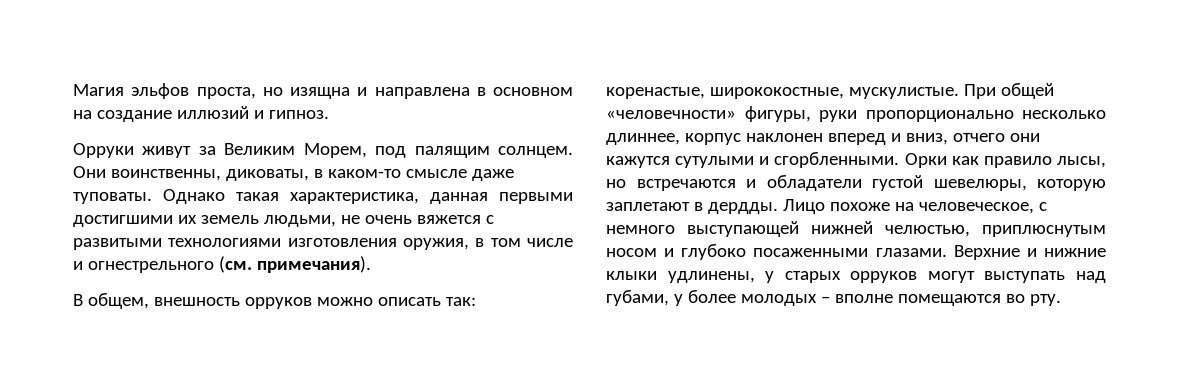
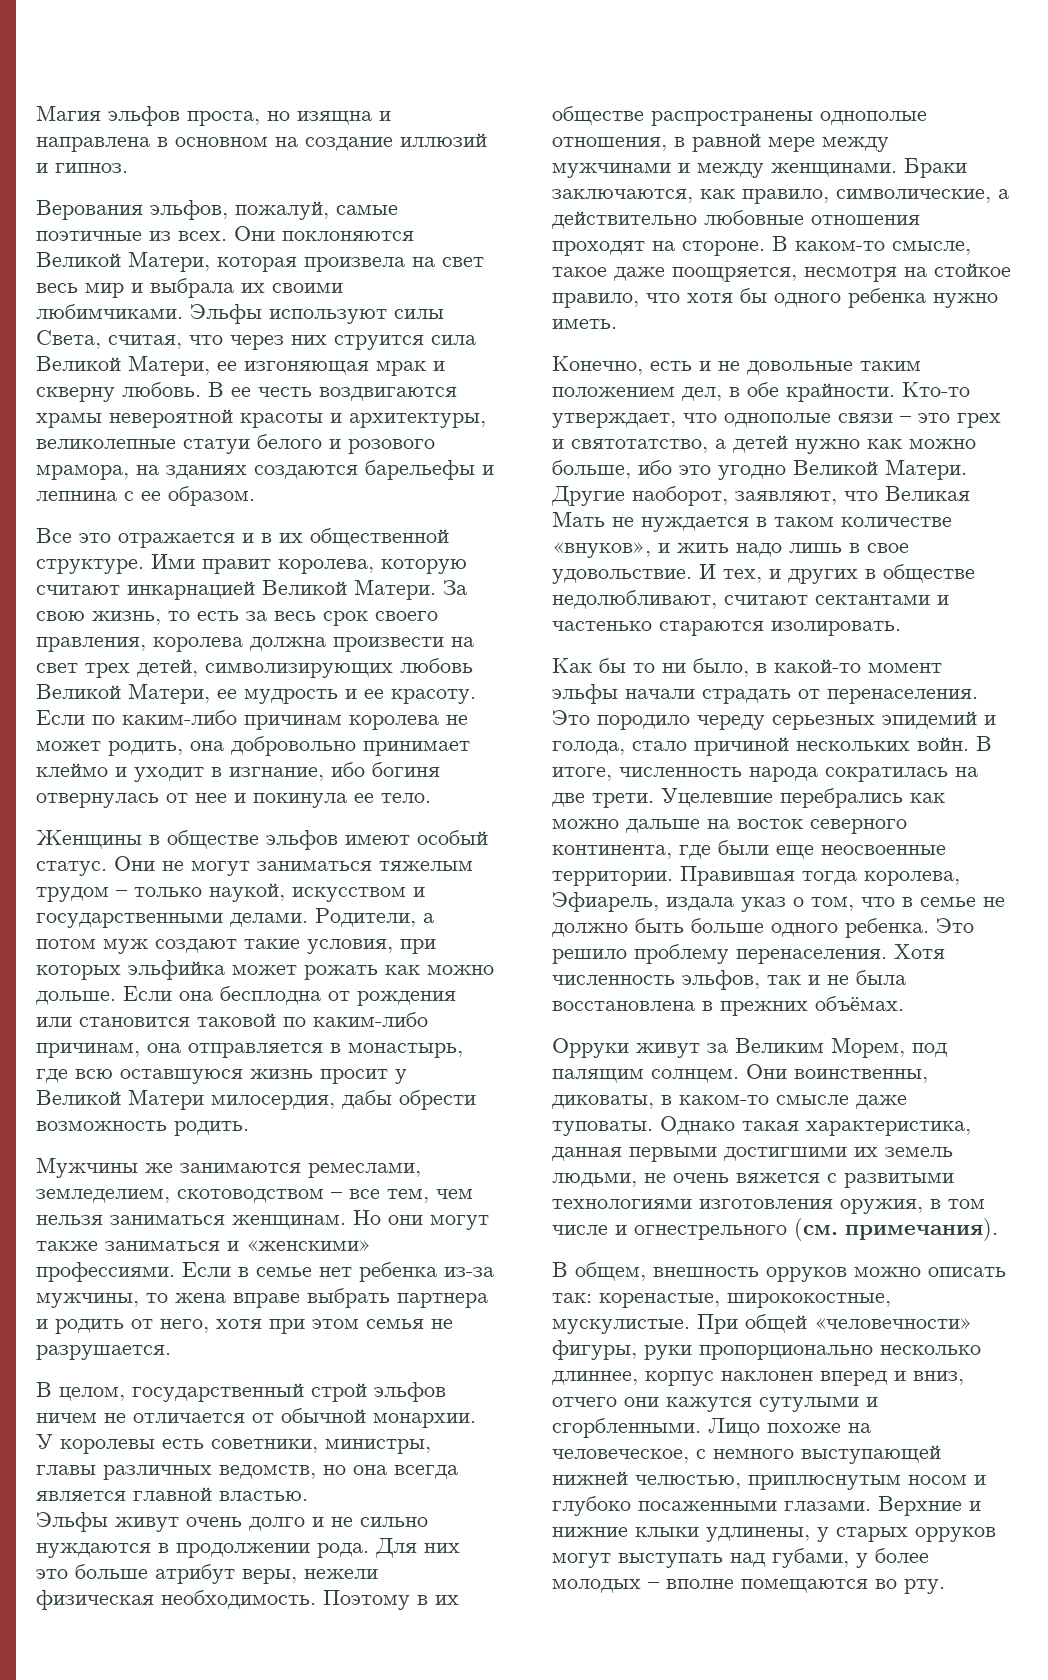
+ Верования эльфов, пожалуй, самые поэтичные из всех. Они поклоняются Великой Матери, которая произвела на свет весь мир и выбрала их своими любимчиками. Эльфы используют силы Света, считая, что через них струится сила Великой Матери, ее изгоняющая мрак и скверну любовь. В ее честь воздвигаются храмы невероятной красоты и архитектуры, великолепные статуи белого и розового мрамора, на зданиях создаются барельефы и лепнина с ее образом.
+ Все это отражается и в их общественной структуре. Ими правит королева, которую считают инкарнацией Великой Матери. За свою жизнь, то есть за весь срок своего правления, королева должна произвести на свет трех детей, символизирующих любовь Великой Матери, ее мудрость и ее красоту. Если по каким-либо причинам королева не может родить, она добровольно принимает клеймо и уходит в изгнание, ибо богиня отвернулась от нее и покинула ее тело.
+ Женщины в обществе эльфов имеют особый статус. Они не могут заниматься тяжелым трудом – только наукой, искусством и государственными делами. Родители, а потом муж создают такие условия, при которых эльфийка может рожать как можно дольше. Если она бесплодна от рождения или становится таковой по каким-либо причинам, она отправляется в монастырь, где всю оставшуюся жизнь просит у Великой Матери милосердия, дабы обрести возможность родить.
+ Мужчины же занимаются ремеслами, земледелием, скотоводством – все тем, чем нельзя заниматься женщинам. Но они могут также заниматься и «женскими» профессиями. Если в семье нет ребенка из-за мужчины, то жена вправе выбрать партнера и родить от него, хотя при этом семья не разрушается.
+ В целом, государственный строй эльфов ничем не отличается от обычной монархии. У королевы есть советники, министры, главы различных ведомств, но она всегда является главной властью.
+ Эльфы живут очень долго и не сильно нуждаются в продолжении рода. Для них это больше атрибут веры, нежели физическая необходимость. Поэтому в их обществе распространены однополые отношения, в равной мере между мужчинами и между женщинами. Браки заключаются, как правило, символические, а действительно любовные отношения проходят на стороне. В каком-то смысле, такое даже поощряется, несмотря на стойкое правило, что хотя бы одного ребенка нужно иметь.
+ Конечно, есть и не довольные таким положением дел, в обе крайности. Кто-то утверждает, что однополые связи – это грех и святотатство, а детей нужно как можно больше, ибо это угодно Великой Матери. Другие наоборот, заявляют, что Великая Мать не нуждается в таком количестве «внуков», и жить надо лишь в свое удовольствие. И тех, и других в обществе недолюбливают, считают сектантами и частенько стараются изолировать.
+ Как бы то ни было, в какой-то момент эльфы начали страдать от перенаселения. Это породило череду серьезных эпидемий и голода, стало причиной нескольких войн. В итоге, численность народа сократилась на две трети. Уцелевшие перебрались как можно дальше на восток северного континента, где были еще неосвоенные территории. Правившая тогда королева, Эфиарель, издала указ о том, что в семье не должно быть больше одного ребенка. Это решило проблему перенаселения. Хотя численность эльфов, так и не была восстановлена в прежних объёмах.
- Орки как правило лысы, но встречаются и обладатели густой шевелюры, которую заплетают в дердды.

